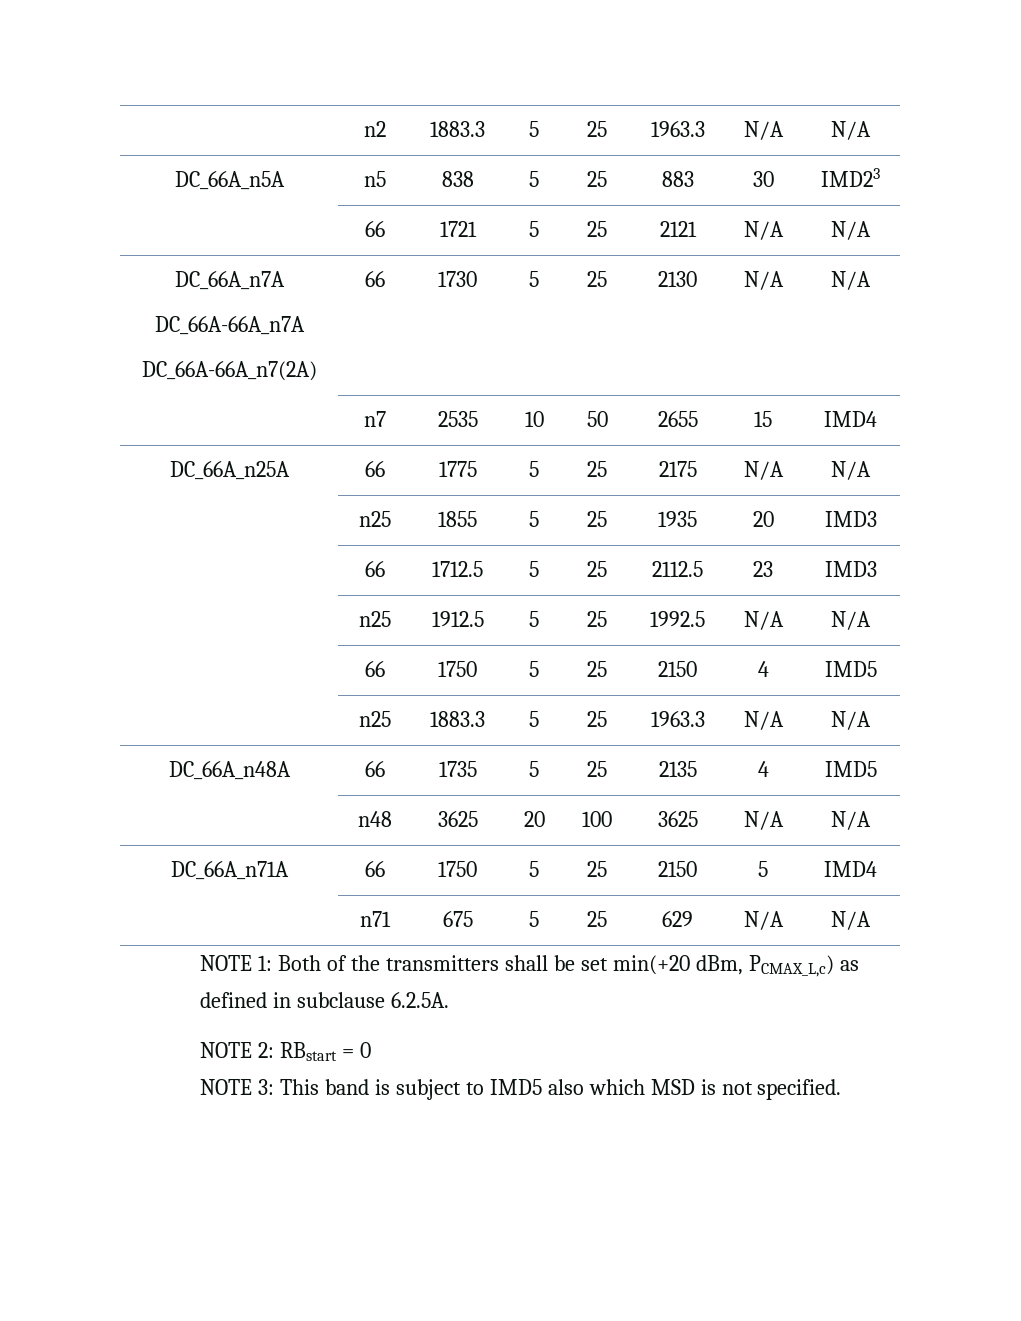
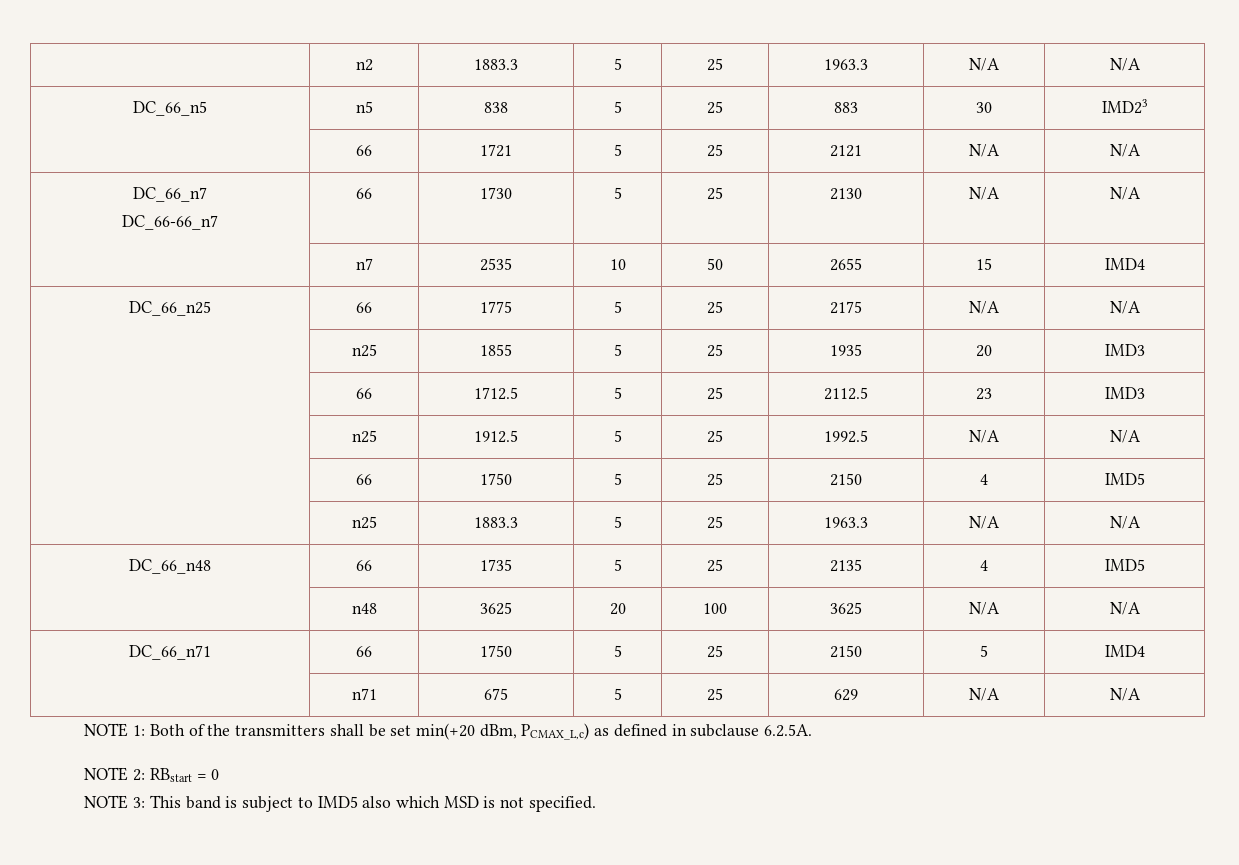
- DC_66A_n5A | n5 | 838 | 5 | 25 | 883 | 30 | IMD23
+ DC_66_n5 | n5 | 838 | 5 | 25 | 883 | 30 | IMD23
- DC_66A_n7A
- DC_66A-66A_n7A
- DC_66A-66A_n7(2A) | 66 | 1730 | 5 | 25 | 2130 | N/A | N/A
+ DC_66_n7
+ DC_66-66_n7 | 66 | 1730 | 5 | 25 | 2130 | N/A | N/A
- DC_66A_n25A | 66 | 1775 | 5 | 25 | 2175 | N/A | N/A
+ DC_66_n25 | 66 | 1775 | 5 | 25 | 2175 | N/A | N/A
- DC_66A_n48A | 66 | 1735 | 5 | 25 | 2135 | 4 | IMD5
+ DC_66_n48 | 66 | 1735 | 5 | 25 | 2135 | 4 | IMD5
- DC_66A_n71A | 66 | 1750 | 5 | 25 | 2150 | 5 | IMD4
+ DC_66_n71 | 66 | 1750 | 5 | 25 | 2150 | 5 | IMD4

